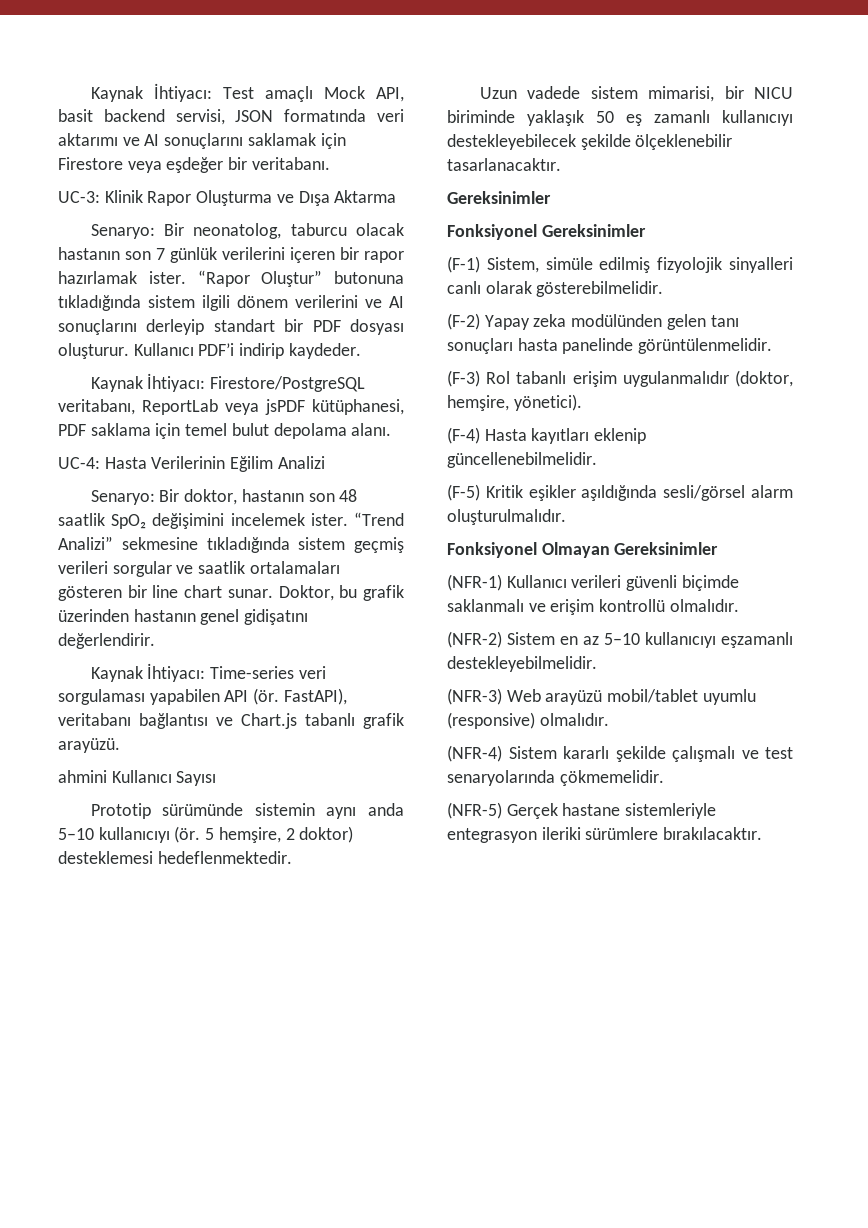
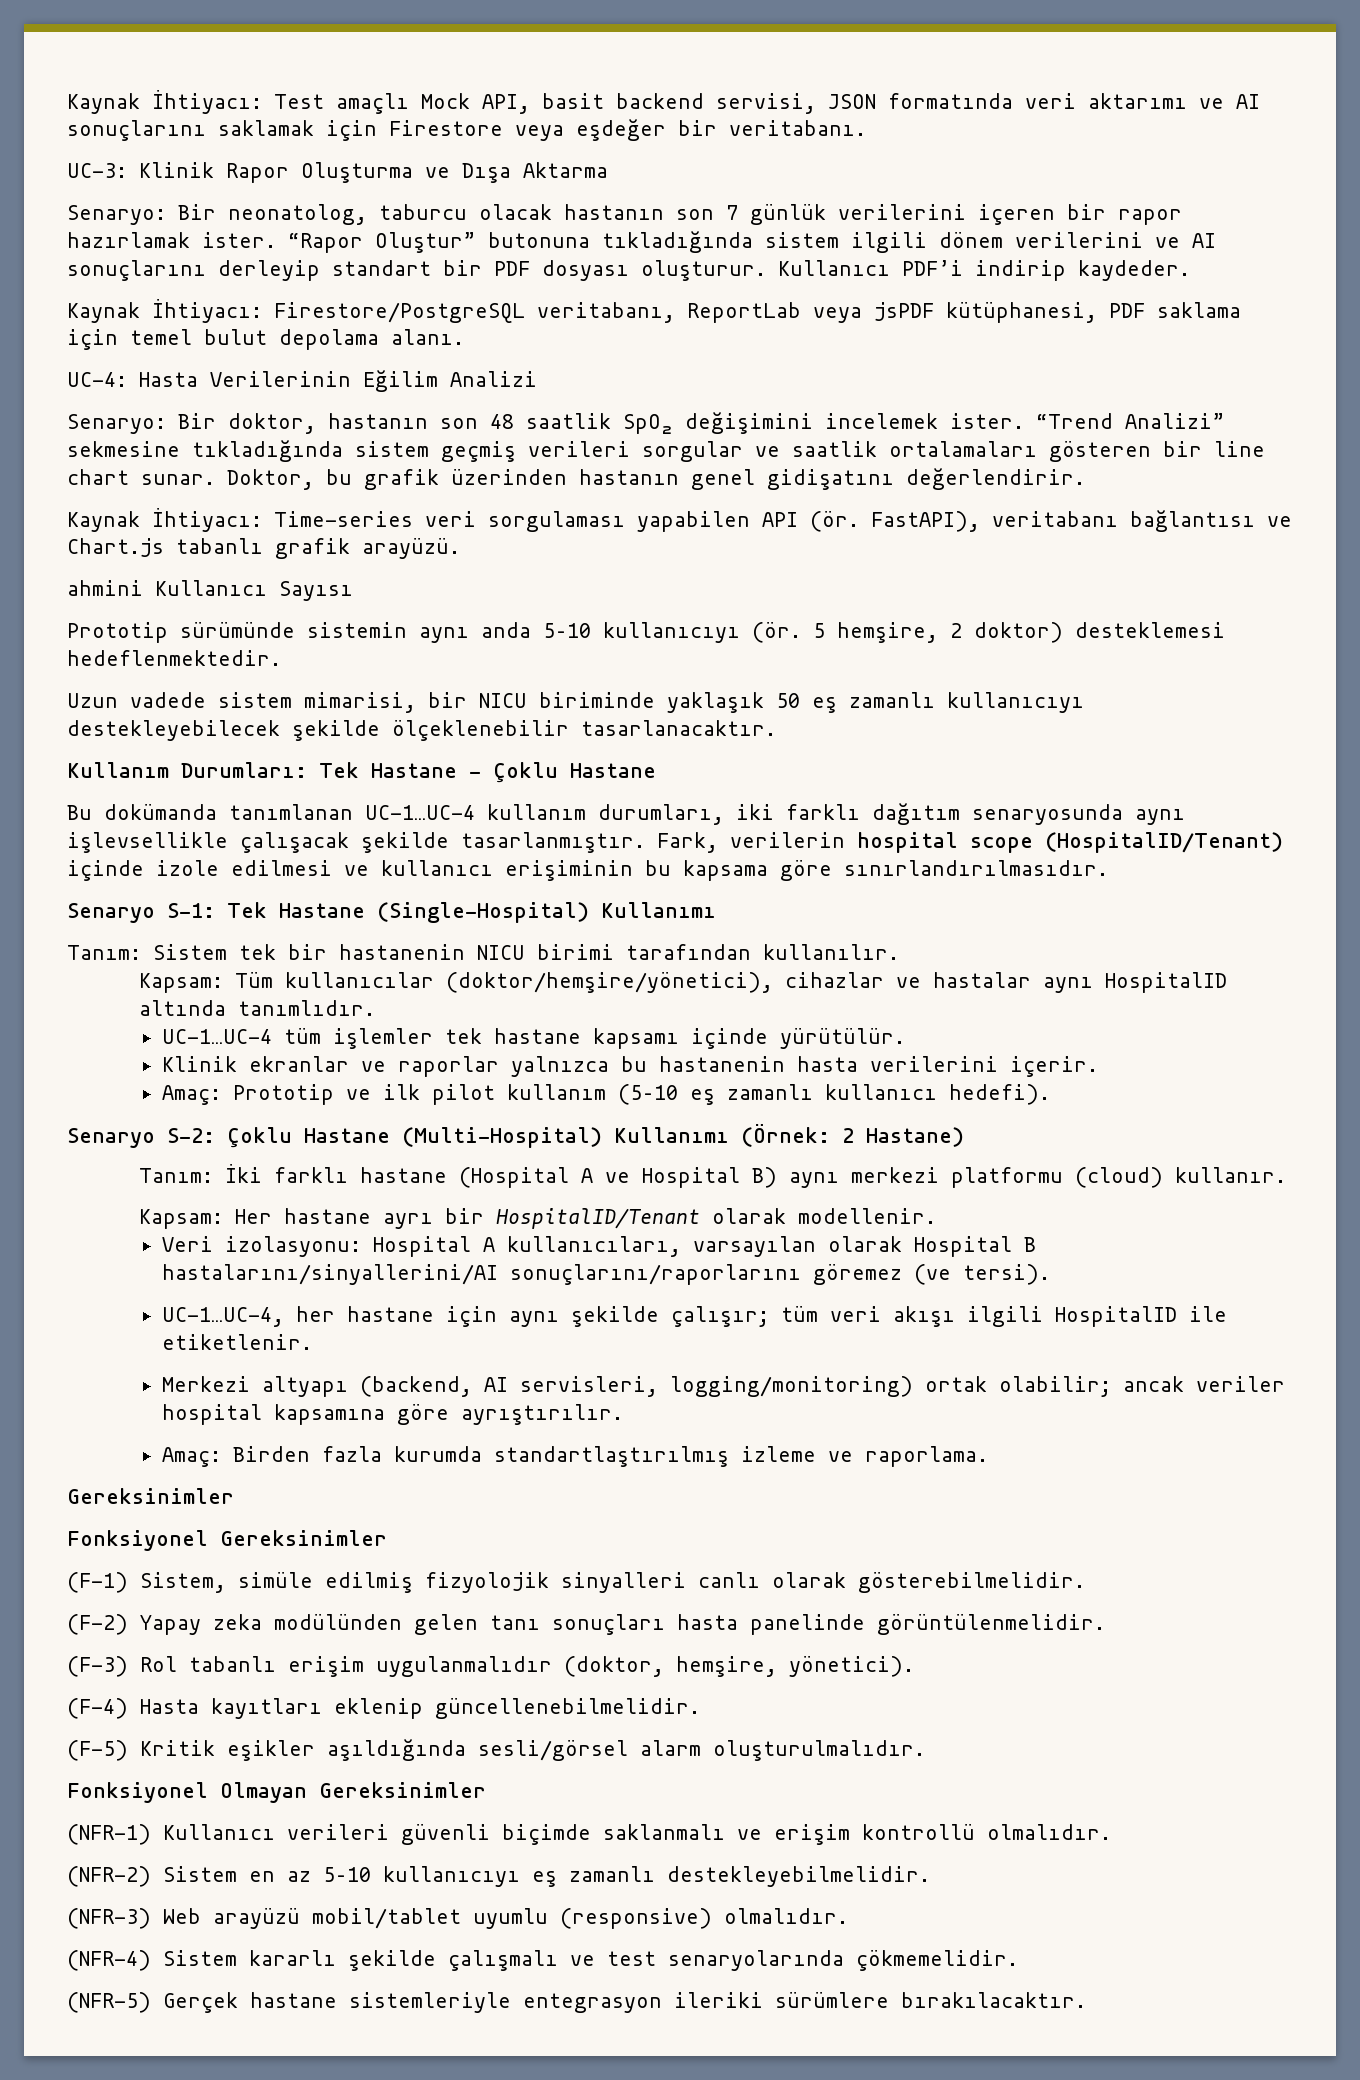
+ Kullanım Durumları: Tek Hastane - Çoklu Hastane
+ Bu dokümanda tanımlanan UC-1…UC-4 kullanım durumları, iki farklı dağıtım senaryosunda aynı işlevsellikle çalışacak şekilde tasarlanmıştır. Fark, verilerin hospital scope (HospitalID/Tenant) içinde izole edilmesi ve kullanıcı erişiminin bu kapsama göre sınırlandırılmasıdır.
+ Senaryo S-1: Tek Hastane (Single-Hospital) Kullanımı
+ Tanım: Sistem tek bir hastanenin NICU birimi tarafından kullanılır.
+ Kapsam: Tüm kullanıcılar (doktor/hemşire/yönetici), cihazlar ve hastalar aynı HospitalID altında tanımlıdır.
+ UC-1…UC-4 tüm işlemler tek hastane kapsamı içinde yürütülür.
+ Klinik ekranlar ve raporlar yalnızca bu hastanenin hasta verilerini içerir.
+ Amaç: Prototip ve ilk pilot kullanım (5–10 eş zamanlı kullanıcı hedefi).
+ Senaryo S-2: Çoklu Hastane (Multi-Hospital) Kullanımı (Örnek: 2 Hastane)
+ Tanım: İki farklı hastane (Hospital A ve Hospital B) aynı merkezi platformu (cloud) kullanır.
+ Kapsam: Her hastane ayrı bir HospitalID/Tenant olarak modellenir.
+ Veri izolasyonu: Hospital A kullanıcıları, varsayılan olarak Hospital B hastalarını/sinyallerini/AI sonuçlarını/raporlarını göremez (ve tersi).
+ UC-1…UC-4, her hastane için aynı şekilde çalışır; tüm veri akışı ilgili HospitalID ile etiketlenir.
+ Merkezi altyapı (backend, AI servisleri, logging/monitoring) ortak olabilir; ancak veriler hospital kapsamına göre ayrıştırılır.
+ Amaç: Birden fazla kurumda standartlaştırılmış izleme ve raporlama.
- (NFR-2) Sistem en az 5–10 kullanıcıyı eşzamanlı destekleyebilmelidir.
+ (NFR-2) Sistem en az 5–10 kullanıcıyı eş zamanlı destekleyebilmelidir.

